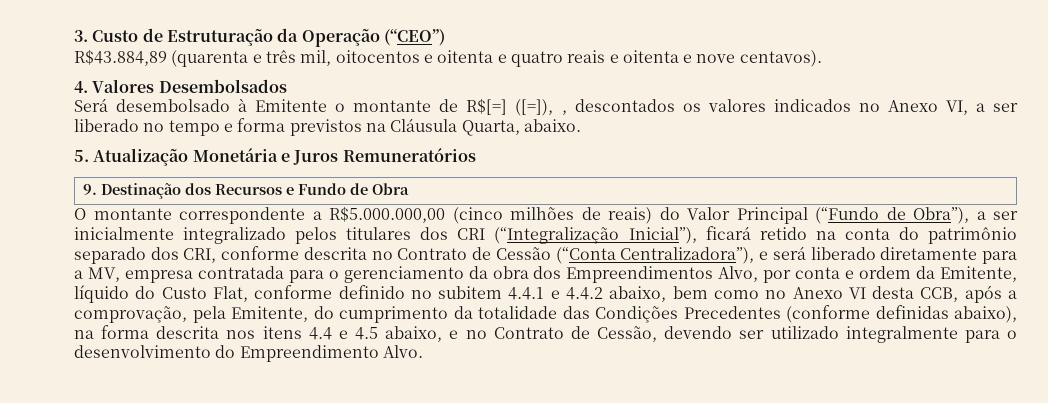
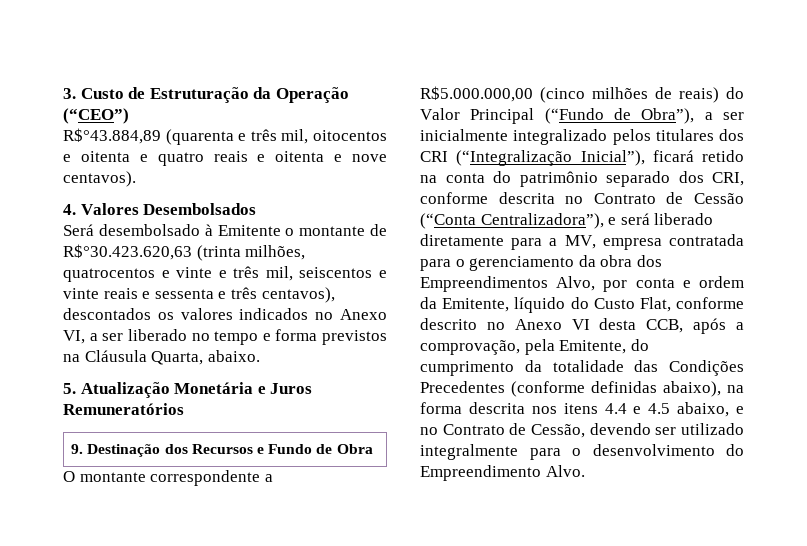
- R$43.884,89 (quarenta e três mil, oitocentos e oitenta e quatro reais e oitenta e nove centavos).
+ R$°43.884,89 (quarenta e três mil, oitocentos e oitenta e quatro reais e oitenta e nove centavos).
- Será desembolsado à Emitente o montante de R$[=] ([=]), , descontados os valores indicados no Anexo VI, a ser liberado no tempo e forma previstos na Cláusula Quarta, abaixo.
+ Será desembolsado à Emitente o montante de R$°30.423.620,63 (trinta milhões, quatrocentos e vinte e três mil, seiscentos e vinte reais e sessenta e três centavos), descontados os valores indicados no Anexo VI, a ser liberado no tempo e forma previstos na Cláusula Quarta, abaixo.
- O montante correspondente a R$5.000.000,00 (cinco milhões de reais) do Valor Principal (“Fundo de Obra”), a ser inicialmente integralizado pelos titulares dos CRI (“Integralização Inicial”), ficará retido na conta do patrimônio separado dos CRI, conforme descrita no Contrato de Cessão (“Conta Centralizadora”), e será liberado diretamente para a MV, empresa contratada para o gerenciamento da obra dos Empreendimentos Alvo, por conta e ordem da Emitente, líquido do Custo Flat, conforme definido no subitem 4.4.1 e 4.4.2 abaixo, bem como no Anexo VI desta CCB, após a comprovação, pela Emitente, do cumprimento da totalidade das Condições Precedentes (conforme definidas abaixo), na forma descrita nos itens 4.4 e 4.5 abaixo, e no Contrato de Cessão, devendo ser utilizado integralmente para o desenvolvimento do Empreendimento Alvo.
+ O montante correspondente a R$5.000.000,00 (cinco milhões de reais) do Valor Principal (“Fundo de Obra”), a ser inicialmente integralizado pelos titulares dos CRI (“Integralização Inicial”), ficará retido na conta do patrimônio separado dos CRI, conforme descrita no Contrato de Cessão (“Conta Centralizadora”), e será liberado diretamente para a MV, empresa contratada para o gerenciamento da obra dos Empreendimentos Alvo, por conta e ordem da Emitente, líquido do Custo Flat, conforme descrito no Anexo VI desta CCB, após a comprovação, pela Emitente, do cumprimento da totalidade das Condições Precedentes (conforme definidas abaixo), na forma descrita nos itens 4.4 e 4.5 abaixo, e no Contrato de Cessão, devendo ser utilizado integralmente para o desenvolvimento do Empreendimento Alvo.

